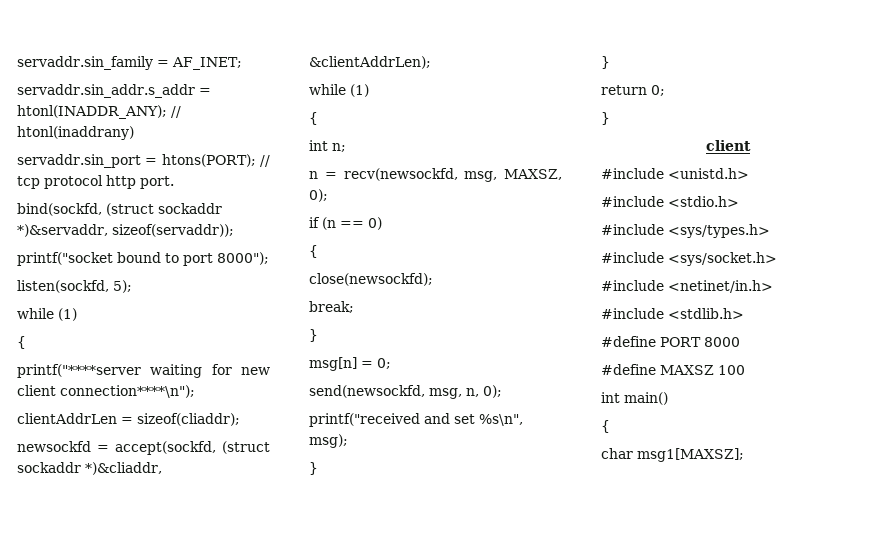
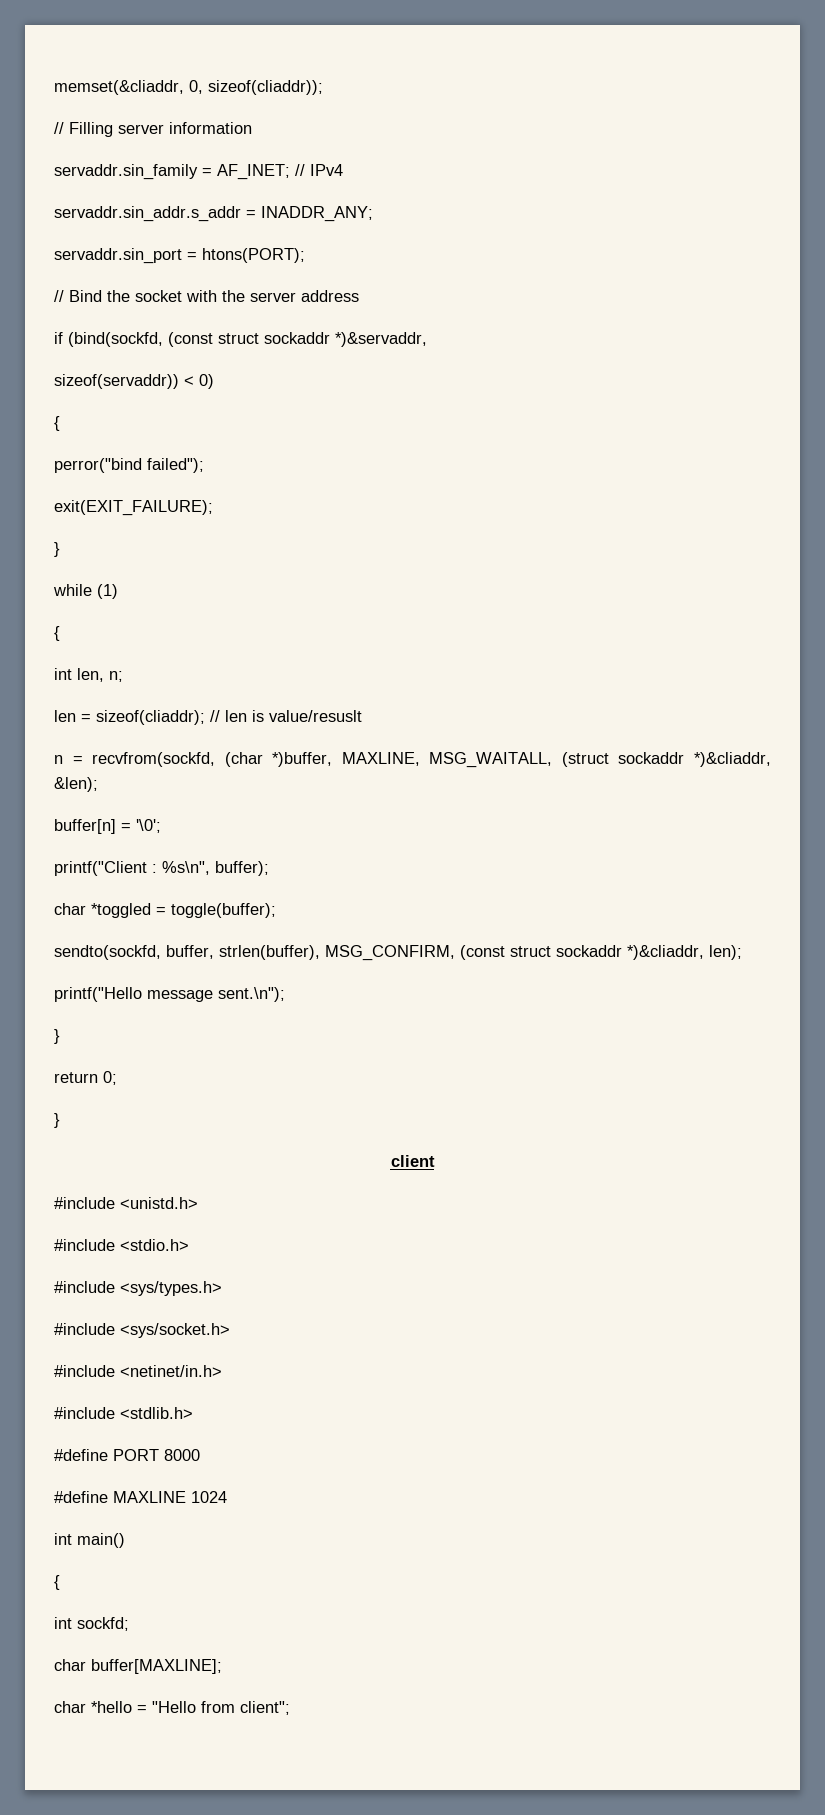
+ memset(&cliaddr, 0, sizeof(cliaddr));
+ // Filling server information
- servaddr.sin_family = AF_INET;
+ servaddr.sin_family = AF_INET; // IPv4
- servaddr.sin_addr.s_addr = htonl(INADDR_ANY); // htonl(inaddrany)
+ servaddr.sin_addr.s_addr = INADDR_ANY;
- servaddr.sin_port = htons(PORT); // tcp protocol http port.
- bind(sockfd, (struct sockaddr *)&servaddr, sizeof(servaddr));
- printf("socket bound to port 8000");
- listen(sockfd, 5);
- while (1)
+ servaddr.sin_port = htons(PORT);
+ // Bind the socket with the server address
+ if (bind(sockfd, (const struct sockaddr *)&servaddr,
+ sizeof(servaddr)) < 0)
  {
- printf("****server waiting for new client connection****\n");
- clientAddrLen = sizeof(cliaddr);
- newsockfd = accept(sockfd, (struct sockaddr *)&cliaddr, &clientAddrLen);
+ perror("bind failed");
+ exit(EXIT_FAILURE);
+ }
- int n;
+ int len, n;
- n = recv(newsockfd, msg, MAXSZ, 0);
- if (n == 0)
- {
- close(newsockfd);
- break;
- }
- msg[n] = 0;
- send(newsockfd, msg, n, 0);
- printf("received and set %s\n", msg);
- }
+ len = sizeof(cliaddr); // len is value/resuslt
+ n = recvfrom(sockfd, (char *)buffer, MAXLINE, MSG_WAITALL, (struct sockaddr *)&cliaddr, &len);
+ buffer[n] = '\0';
+ printf("Client : %s\n", buffer);
+ char *toggled = toggle(buffer);
+ sendto(sockfd, buffer, strlen(buffer), MSG_CONFIRM, (const struct sockaddr *)&cliaddr, len);
+ printf("Hello message sent.\n");
- #define MAXSZ 100
+ #define MAXLINE 1024
- char msg1[MAXSZ];
+ int sockfd;
+ char buffer[MAXLINE];
+ char *hello = "Hello from client";

